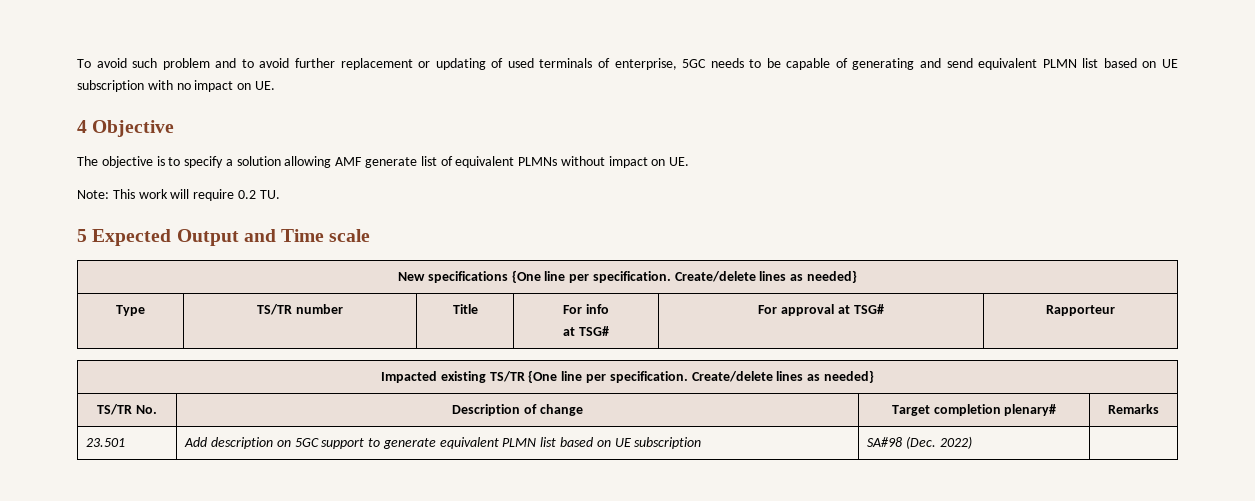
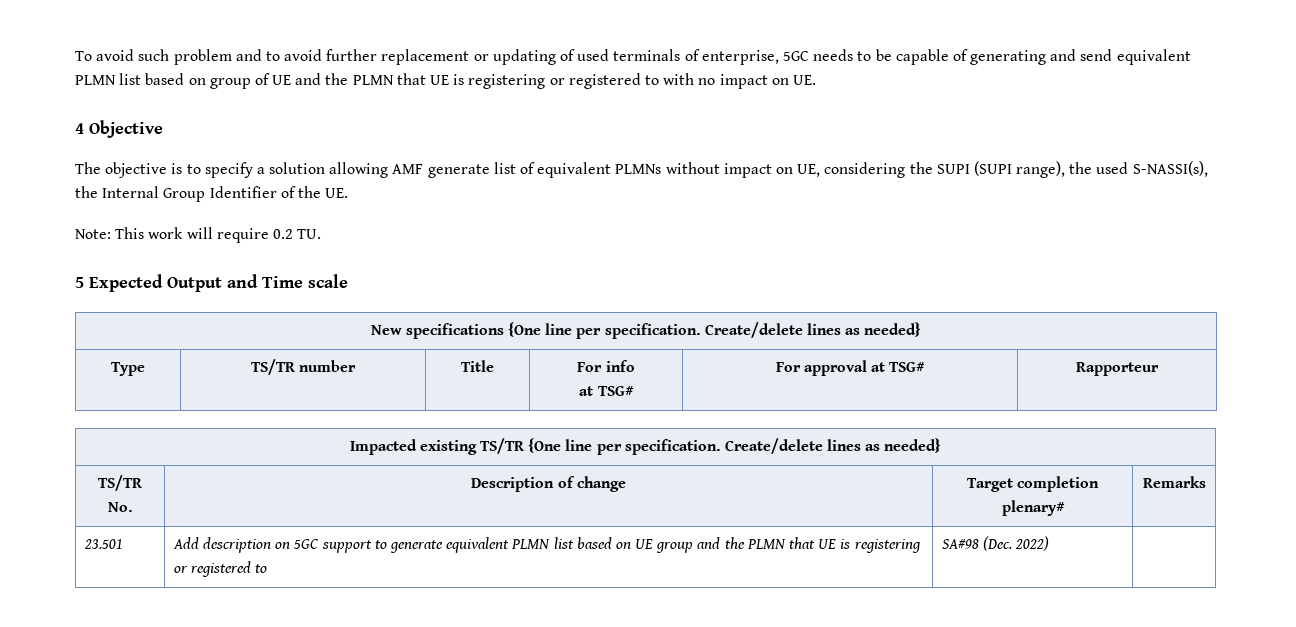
- To avoid such problem and to avoid further replacement or updating of used terminals of enterprise, 5GC needs to be capable of generating and send equivalent PLMN list based on UE subscription with no impact on UE.
+ To avoid such problem and to avoid further replacement or updating of used terminals of enterprise, 5GC needs to be capable of generating and send equivalent PLMN list based on group of UE and the PLMN that UE is registering or registered to with no impact on UE.
- The objective is to specify a solution allowing AMF generate list of equivalent PLMNs without impact on UE.
+ The objective is to specify a solution allowing AMF generate list of equivalent PLMNs without impact on UE, considering the SUPI (SUPI range), the used S-NASSI(s), the Internal Group Identifier of the UE.
- 23.501 | Add description on 5GC support to generate equivalent PLMN list based on UE subscription | SA#98 (Dec. 2022) |
+ 23.501 | Add description on 5GC support to generate equivalent PLMN list based on UE group and the PLMN that UE is registering or registered to | SA#98 (Dec. 2022) |

